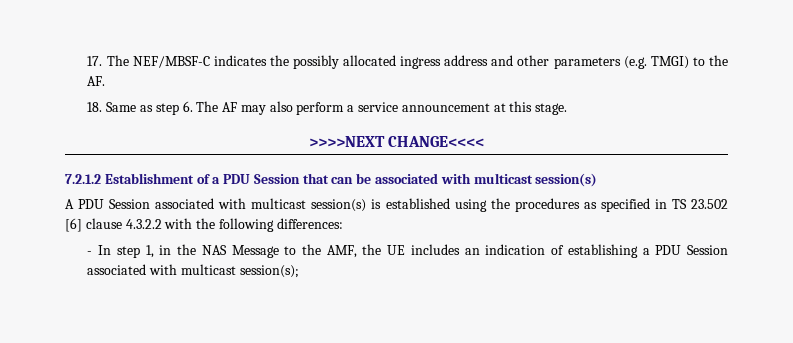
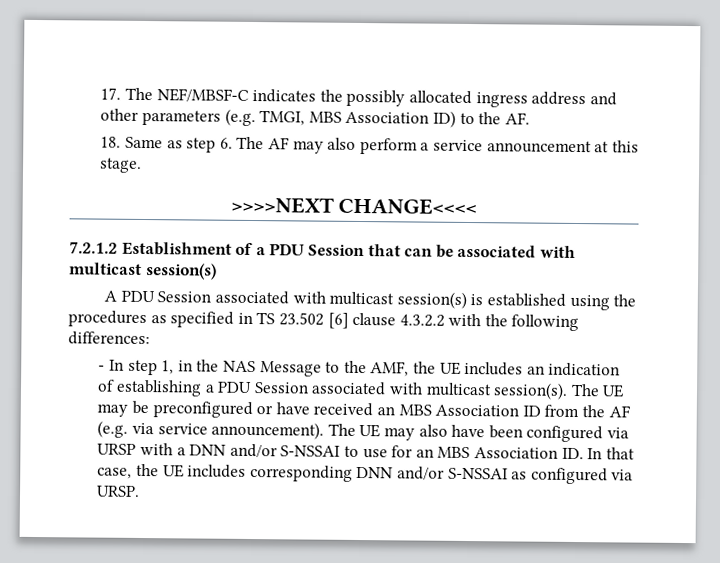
- 17. The NEF/MBSF-C indicates the possibly allocated ingress address and other parameters (e.g. TMGI) to the AF.
+ 17. The NEF/MBSF-C indicates the possibly allocated ingress address and other parameters (e.g. TMGI, MBS Association ID) to the AF.
- - In step 1, in the NAS Message to the AMF, the UE includes an indication of establishing a PDU Session associated with multicast session(s);
+ - In step 1, in the NAS Message to the AMF, the UE includes an indication of establishing a PDU Session associated with multicast session(s). The UE may be preconfigured or have received an MBS Association ID from the AF (e.g. via service announcement). The UE may also have been configured via URSP with a DNN and/or S-NSSAI to use for an MBS Association ID. In that case, the UE includes corresponding DNN and/or S-NSSAI as configured via URSP.

